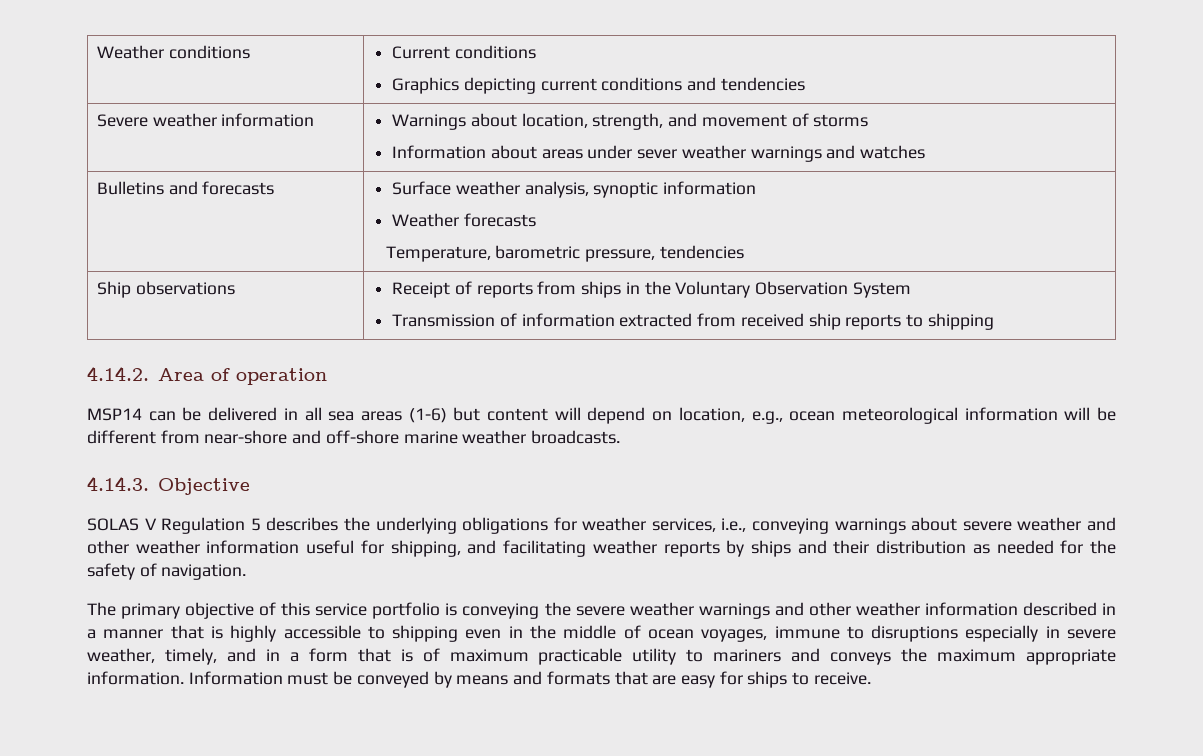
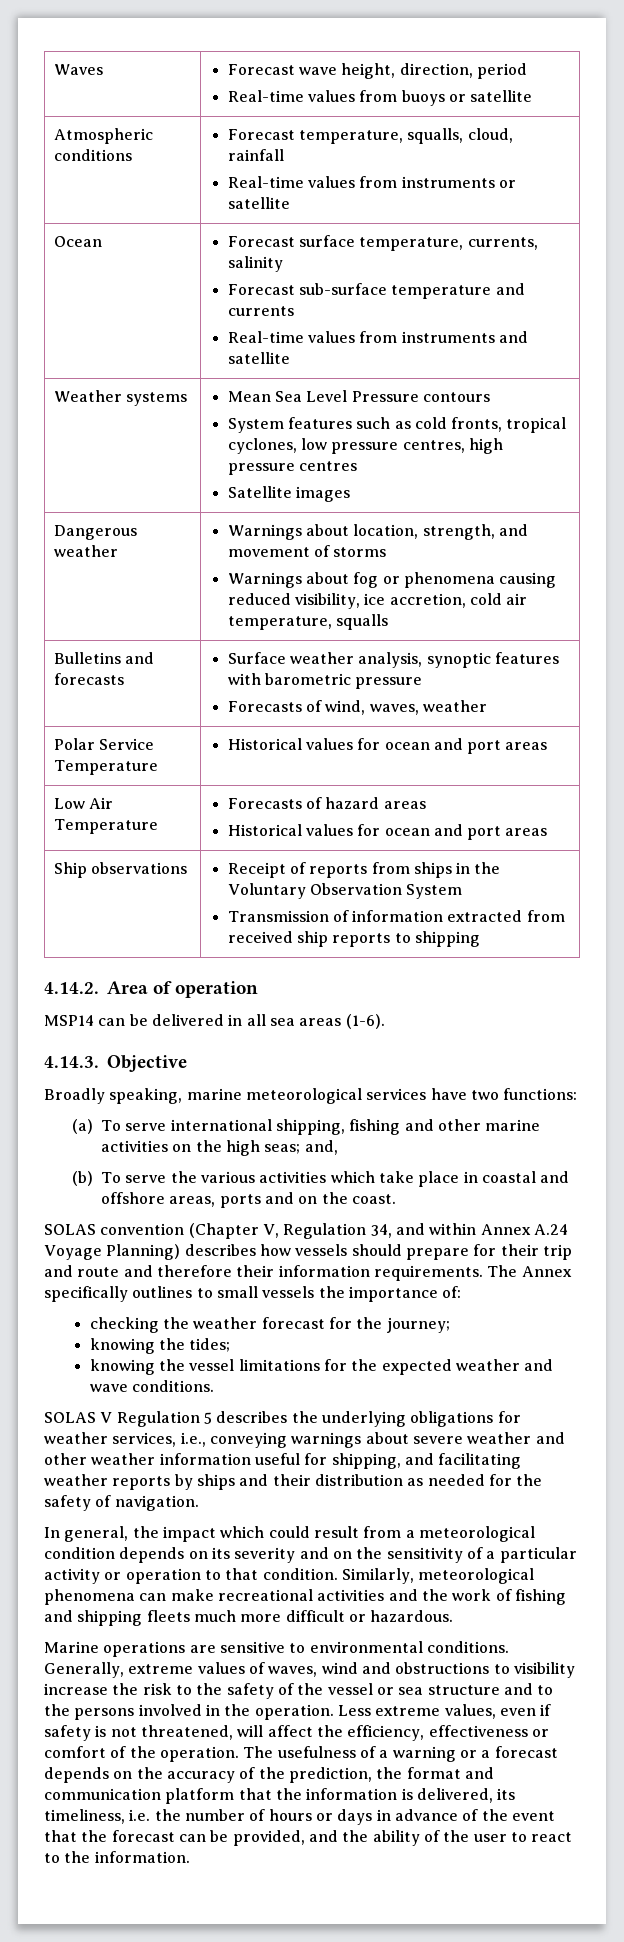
- Weather conditions | Current conditions
- Graphics depicting current conditions and tendencies
- Severe weather information | Warnings about location, strength, and movement of storms
- Information about areas under sever weather warnings and watches
+ Waves | Forecast wave height, direction, period
+ Real-time values from buoys or satellite
+ Atmospheric conditions | Forecast temperature, squalls, cloud, rainfall
+ Real-time values from instruments or satellite
+ Ocean | Forecast surface temperature, currents, salinity
+ Forecast sub-surface temperature and currents
+ Real-time values from instruments and satellite
+ Weather systems | Mean Sea Level Pressure contours
+ System features such as cold fronts, tropical cyclones, low pressure centres, high pressure centres
+ Satellite images
+ Dangerous weather | Warnings about location, strength, and movement of storms
+ Warnings about fog or phenomena causing reduced visibility, ice accretion, cold air temperature, squalls
- Bulletins and forecasts | Surface weather analysis, synoptic information
- Weather forecasts
- Temperature, barometric pressure, tendencies
+ Bulletins and forecasts | Surface weather analysis, synoptic features with barometric pressure
+ Forecasts of wind, waves, weather
+ Polar Service Temperature | Historical values for ocean and port areas
+ Low Air Temperature | Forecasts of hazard areas
+ Historical values for ocean and port areas
- MSP14 can be delivered in all sea areas (1-6) but content will depend on location, e.g., ocean meteorological information will be different from near-shore and off-shore marine weather broadcasts.
+ MSP14 can be delivered in all sea areas (1-6).
  4.14.3. Objective
+ Broadly speaking, marine meteorological services have two functions:
+ (a) To serve international shipping, fishing and other marine activities on the high seas; and,
+ (b) To serve the various activities which take place in coastal and offshore areas, ports and on the coast.
+ SOLAS convention (Chapter V, Regulation 34, and within Annex A.24 Voyage Planning) describes how vessels should prepare for their trip and route and therefore their information requirements. The Annex specifically outlines to small vessels the importance of:
+ checking the weather forecast for the journey;
+ knowing the tides;
+ knowing the vessel limitations for the expected weather and wave conditions.
- The primary objective of this service portfolio is conveying the severe weather warnings and other weather information described in a manner that is highly accessible to shipping even in the middle of ocean voyages, immune to disruptions especially in severe weather, timely, and in a form that is of maximum practicable utility to mariners and conveys the maximum appropriate information. Information must be conveyed by means and formats that are easy for ships to receive.
+ In general, the impact which could result from a meteorological condition depends on its severity and on the sensitivity of a particular activity or operation to that condition. Similarly, meteorological phenomena can make recreational activities and the work of fishing and shipping fleets much more difficult or hazardous.
+ Marine operations are sensitive to environmental conditions. Generally, extreme values of waves, wind and obstructions to visibility increase the risk to the safety of the vessel or sea structure and to the persons involved in the operation. Less extreme values, even if safety is not threatened, will affect the efficiency, effectiveness or comfort of the operation. The usefulness of a warning or a forecast depends on the accuracy of the prediction, the format and communication platform that the information is delivered, its timeliness, i.e. the number of hours or days in advance of the event that the forecast can be provided, and the ability of the user to react to the information.

